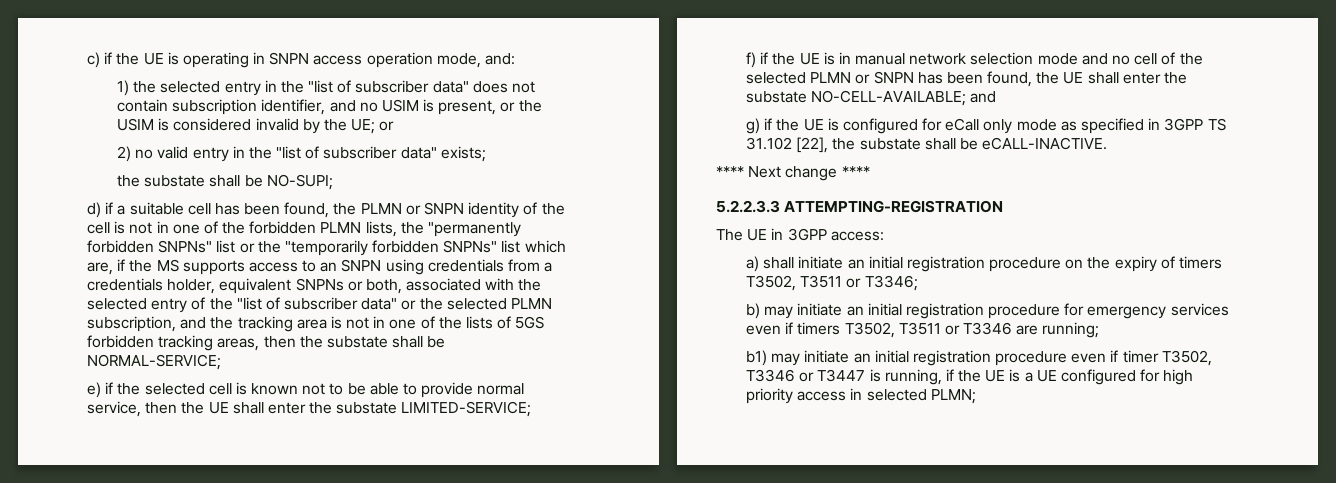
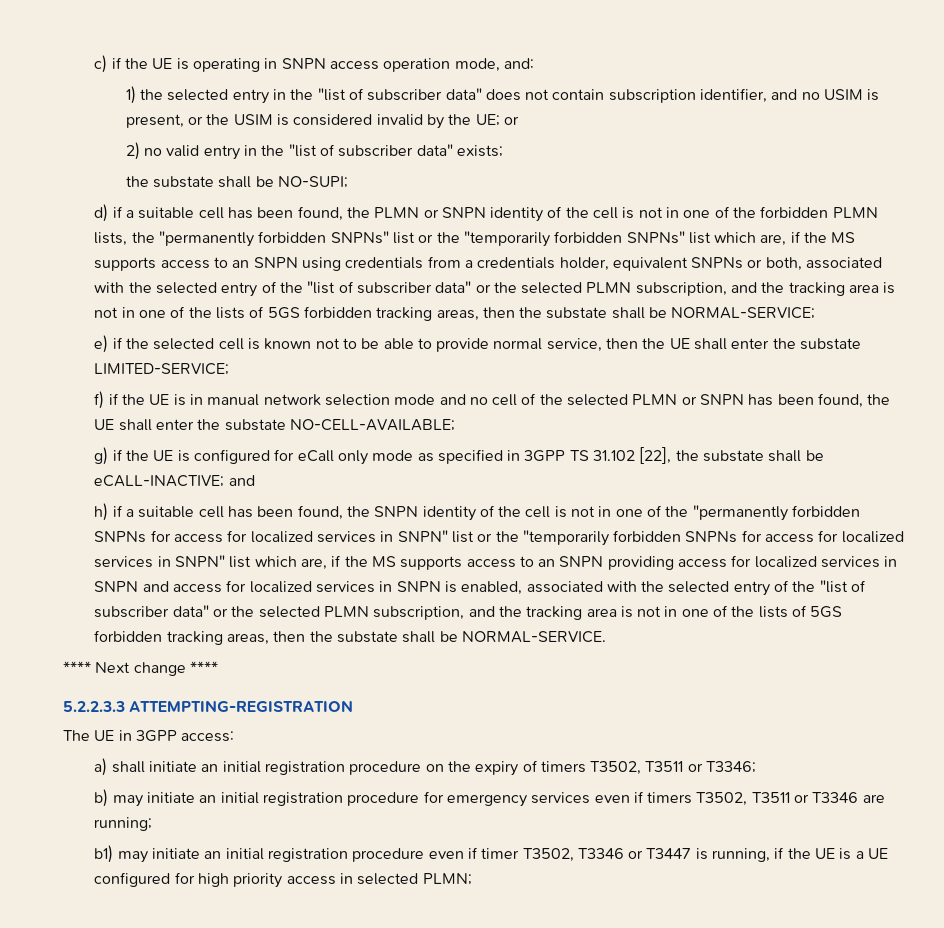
- f) if the UE is in manual network selection mode and no cell of the selected PLMN or SNPN has been found, the UE shall enter the substate NO-CELL-AVAILABLE; and
+ f) if the UE is in manual network selection mode and no cell of the selected PLMN or SNPN has been found, the UE shall enter the substate NO-CELL-AVAILABLE;
- g) if the UE is configured for eCall only mode as specified in 3GPP TS 31.102 [22], the substate shall be eCALL-INACTIVE.
+ g) if the UE is configured for eCall only mode as specified in 3GPP TS 31.102 [22], the substate shall be eCALL-INACTIVE; and
+ h) if a suitable cell has been found, the SNPN identity of the cell is not in one of the "permanently forbidden SNPNs for access for localized services in SNPN" list or the "temporarily forbidden SNPNs for access for localized services in SNPN" list which are, if the MS supports access to an SNPN providing access for localized services in SNPN and access for localized services in SNPN is enabled, associated with the selected entry of the "list of subscriber data" or the selected PLMN subscription, and the tracking area is not in one of the lists of 5GS forbidden tracking areas, then the substate shall be NORMAL-SERVICE.

